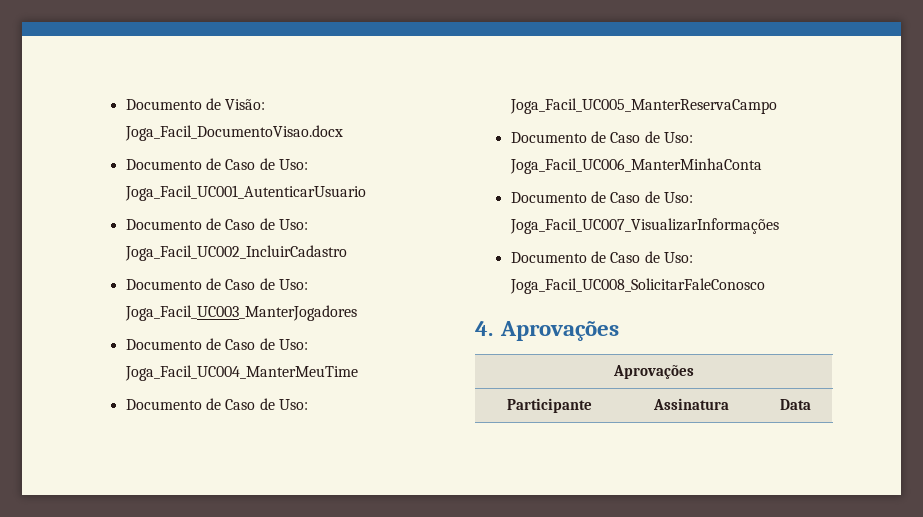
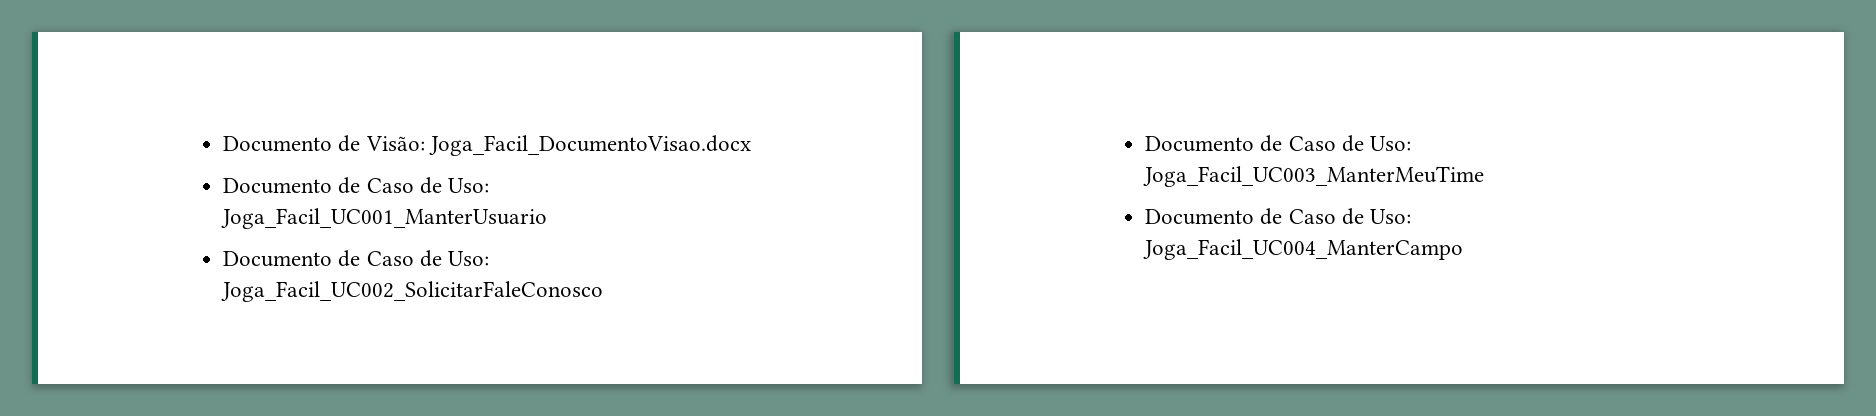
- Documento de Caso de Uso: Joga_Facil_UC001_AutenticarUsuario
- Documento de Caso de Uso: Joga_Facil_UC002_IncluirCadastro
- Documento de Caso de Uso: Joga_Facil_UC003_ManterJogadores
- Documento de Caso de Uso: Joga_Facil_UC004_ManterMeuTime
- Documento de Caso de Uso: Joga_Facil_UC005_ManterReservaCampo
- Documento de Caso de Uso: Joga_Facil_UC006_ManterMinhaConta
- Documento de Caso de Uso: Joga_Facil_UC007_VisualizarInformações
- Documento de Caso de Uso: Joga_Facil_UC008_SolicitarFaleConosco
- 4. Aprovações
- Aprovações
- Participante | Assinatura | Data
+ Documento de Caso de Uso: Joga_Facil_UC001_ManterUsuario
+ Documento de Caso de Uso: Joga_Facil_UC002_SolicitarFaleConosco
+ Documento de Caso de Uso: Joga_Facil_UC003_ManterMeuTime
+ Documento de Caso de Uso: Joga_Facil_UC004_ManterCampo

